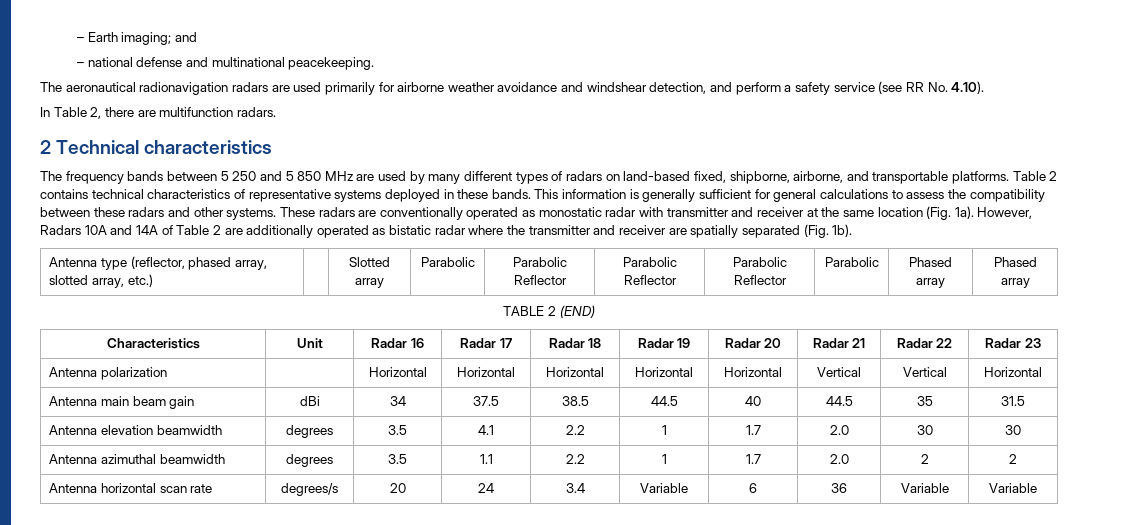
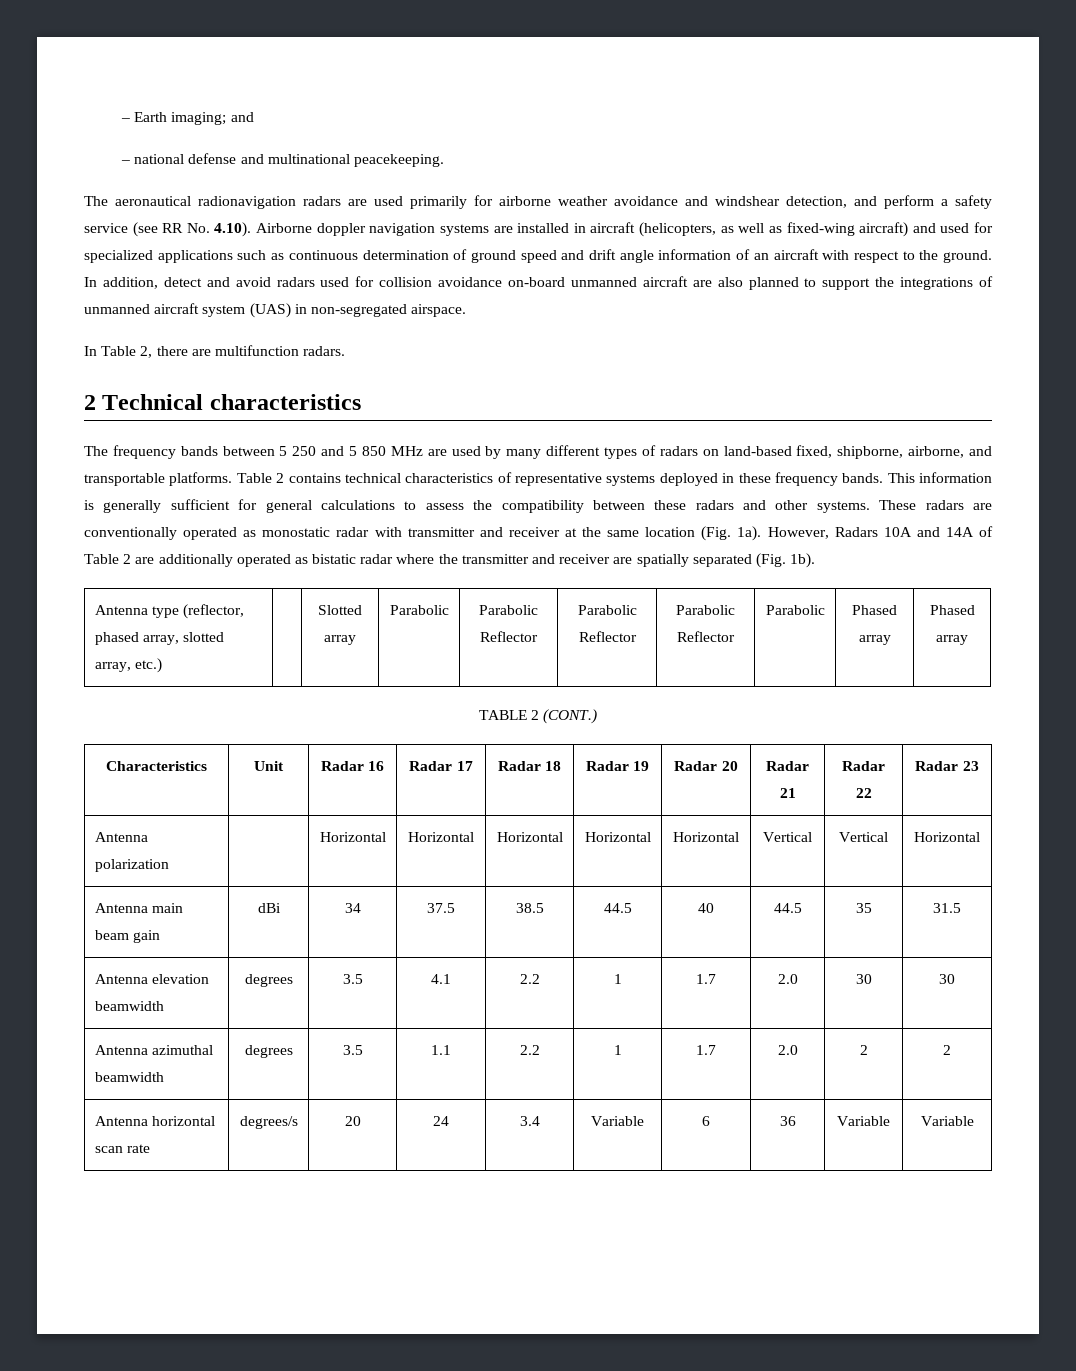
- The aeronautical radionavigation radars are used primarily for airborne weather avoidance and windshear detection, and perform a safety service (see RR No. 4.10).
+ The aeronautical radionavigation radars are used primarily for airborne weather avoidance and windshear detection, and perform a safety service (see RR No. 4.10). Airborne doppler navigation systems are installed in aircraft (helicopters, as well as fixed-wing aircraft) and used for specialized applications such as continuous determination of ground speed and drift angle information of an aircraft with respect to the ground. In addition, detect and avoid radars used for collision avoidance on-board unmanned aircraft are also planned to support the integrations of unmanned aircraft system (UAS) in non-segregated airspace.
- Table 2 contains technical characteristics of representative systems deployed in these bands.
+ Table 2 contains technical characteristics of representative systems deployed in these frequency bands.
- TABLE 2 (END)
+ TABLE 2 (CONT.)

